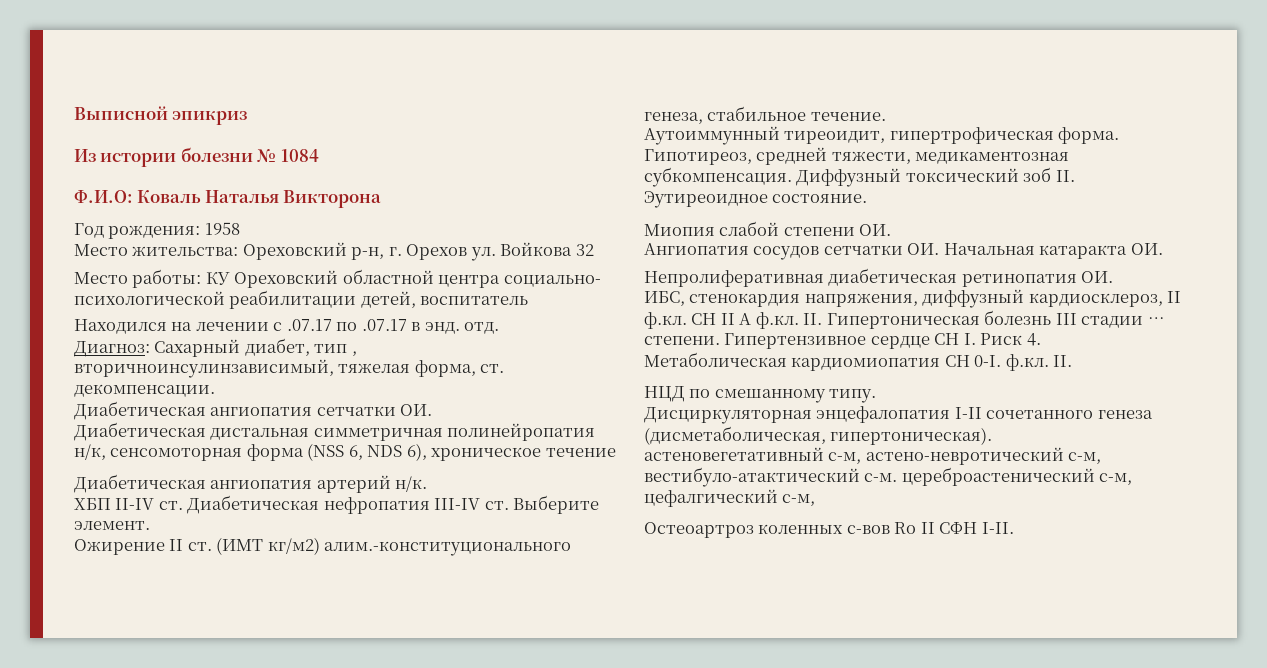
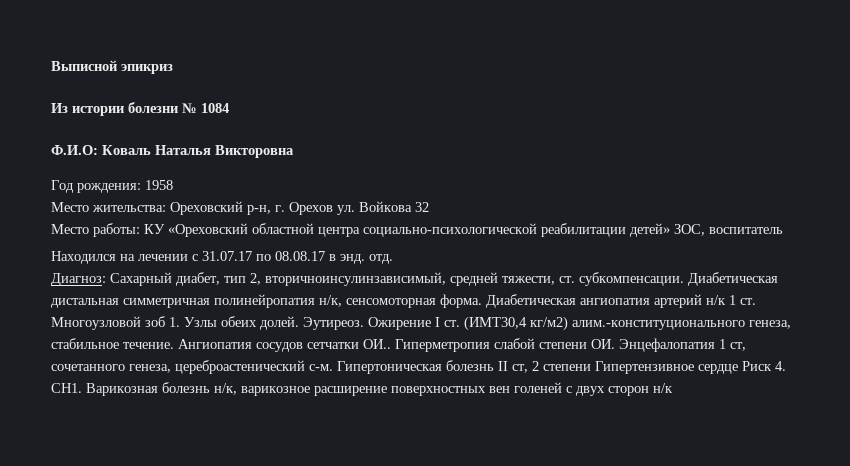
- Ф.И.О: Коваль Наталья Викторона
+ Ф.И.О: Коваль Наталья Викторовна
- Место работы: КУ Ореховский областной центра социально- психологической реабилитации детей, воспитатель
+ Место работы: КУ «Ореховский областной центра социально-психологической реабилитации детей» ЗОС, воспитатель
- Находился на лечении с .07.17 по .07.17 в энд. отд.
+ Находился на лечении с 31.07.17 по 08.08.17 в энд. отд.
- Диагноз: Сахарный диабет, тип , вторичноинсулинзависимый, тяжелая форма, ст. декомпенсации.
- Диабетическая ангиопатия сетчатки ОИ.
- Диабетическая дистальная симметричная полинейропатия н/к, сенсомоторная форма (NSS 6, NDS 6), хроническое течение
- Диабетическая ангиопатия артерий н/к.
- ХБП II-IV ст. Диабетическая нефропатия III-IV ст. Выберите элемент.
- Ожирение II ст. (ИМТ кг/м2) алим.-конституционального генеза, стабильное течение.
- Аутоиммунный тиреоидит, гипертрофическая форма. Гипотиреоз, средней тяжести, медикаментозная субкомпенсация. Диффузный токсический зоб II. Эутиреоидное состояние.
- Миопия слабой степени ОИ.
- Ангиопатия сосудов сетчатки ОИ. Начальная катаракта ОИ.
- Непролиферативная диабетическая ретинопатия ОИ.
- ИБС, стенокардия напряжения, диффузный кардиосклероз, II ф.кл. СН II А ф.кл. II. Гипертоническая болезнь III стадии … степени. Гипертензивное сердце СН I. Риск 4. Метаболическая кардиомиопатия СН 0-I. ф.кл. II.
- НЦД по смешанному типу.
- Дисциркуляторная энцефалопатия I-II сочетанного генеза (дисметаболическая, гипертоническая).
- астеновегетативный с-м, астено-невротический с-м, вестибуло-атактический с-м. цереброастенический с-м, цефалгический с-м,
- Остеоартроз коленных с-вов Rо II СФН I-II.
+ Диагноз: Сахарный диабет, тип 2, вторичноинсулинзависимый, средней тяжести, ст. субкомпенсации. Диабетическая дистальная симметричная полинейропатия н/к, сенсомоторная форма. Диабетическая ангиопатия артерий н/к 1 ст. Многоузловой зоб 1. Узлы обеих долей. Эутиреоз. Ожирение I ст. (ИМТ30,4 кг/м2) алим.-конституционального генеза, стабильное течение. Ангиопатия сосудов сетчатки ОИ.. Гиперметропия слабой степени ОИ. Энцефалопатия 1 ст, сочетанного генеза, цереброастенический с-м. Гипертоническая болезнь II ст, 2 степени Гипертензивное сердце Риск 4. СН1. Варикозная болезнь н/к, варикозное расширение поверхностных вен голеней с двух сторон н/к

